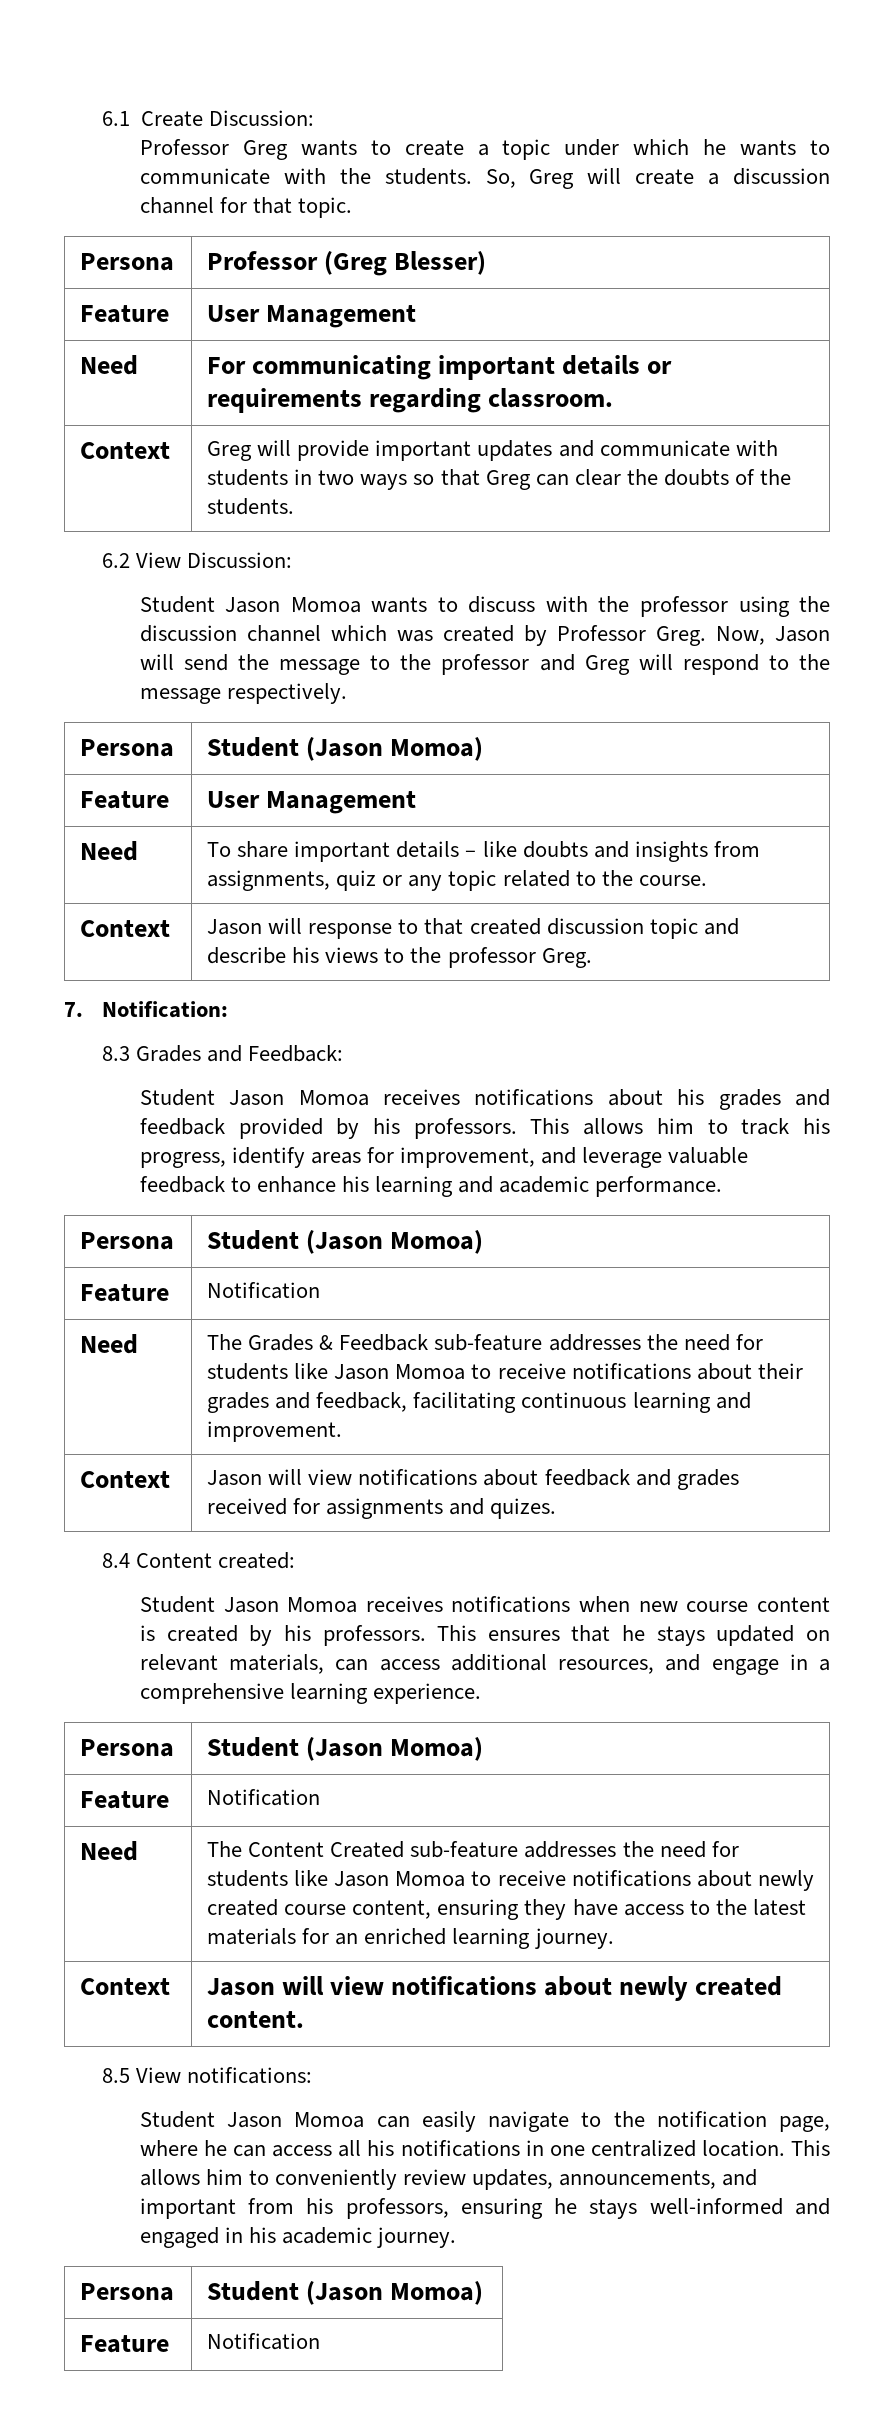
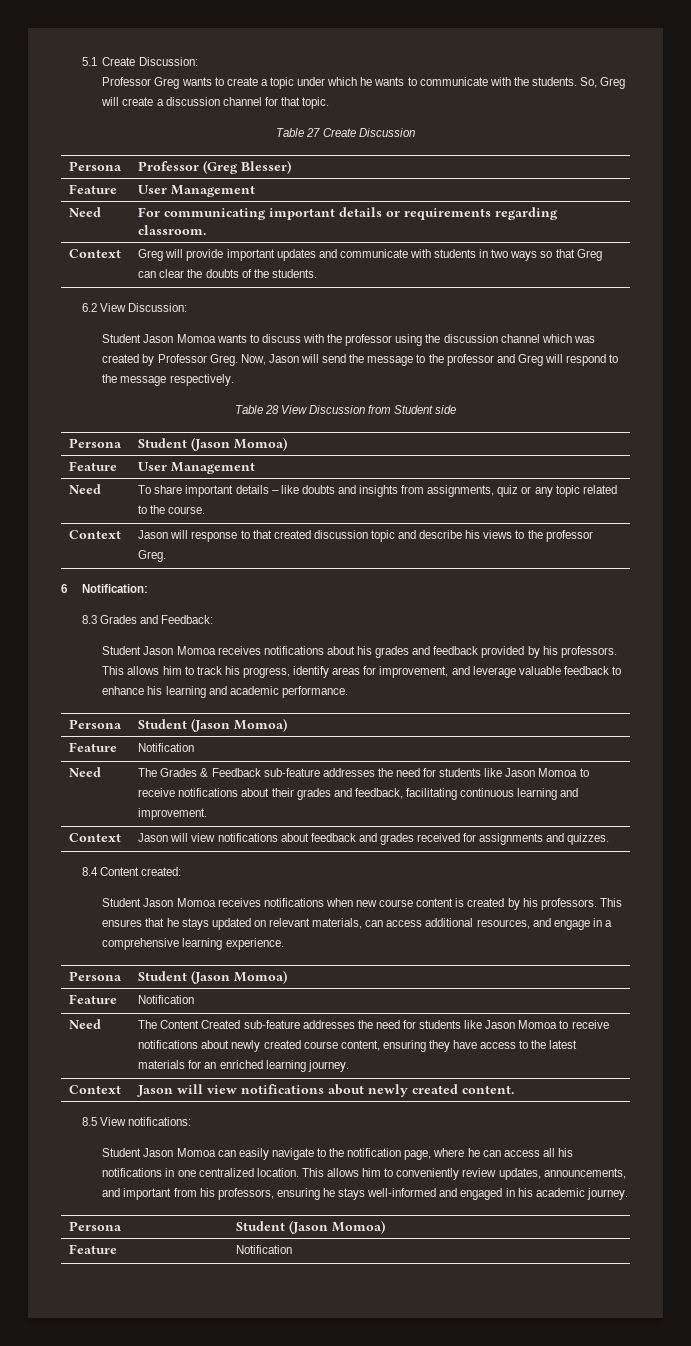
- 6.1 Create Discussion:
+ 5.1 Create Discussion:
+ Table 27 Create Discussion
+ Table 28 View Discussion from Student side
- 7. Notification:
+ 6 Notification:
- Context | Jason will view notifications about feedback and grades received for assignments and quizes.
+ Context | Jason will view notifications about feedback and grades received for assignments and quizzes.

